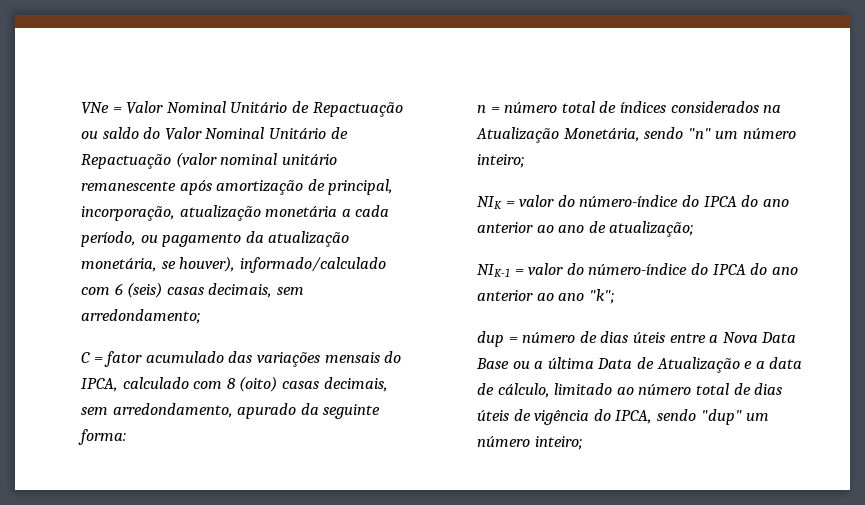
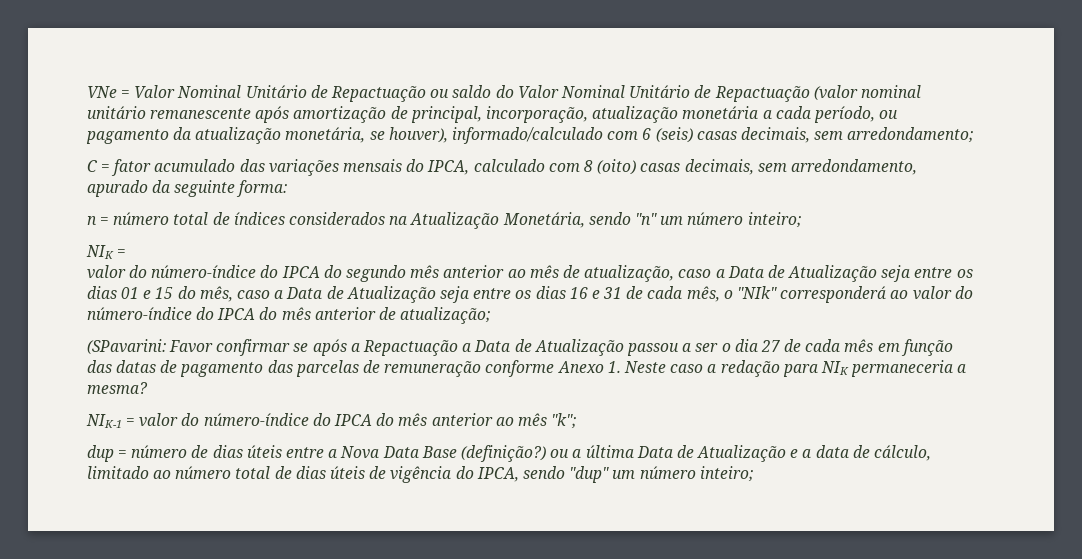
- NIK = valor do número-índice do IPCA do ano anterior ao ano de atualização;
+ NIK =
+ valor do número-índice do IPCA do segundo mês anterior ao mês de atualização, caso a Data de Atualização seja entre os dias 01 e 15 do mês, caso a Data de Atualização seja entre os dias 16 e 31 de cada mês, o "NIk" corresponderá ao valor do número-índice do IPCA do mês anterior de atualização;
+ (SPavarini: Favor confirmar se após a Repactuação a Data de Atualização passou a ser o dia 27 de cada mês em função das datas de pagamento das parcelas de remuneração conforme Anexo 1. Neste caso a redação para NIK permaneceria a mesma?
- NIK-1 = valor do número-índice do IPCA do ano anterior ao ano "k";
+ NIK-1 = valor do número-índice do IPCA do mês anterior ao mês "k";
- dup = número de dias úteis entre a Nova Data Base ou a última Data de Atualização e a data de cálculo, limitado ao número total de dias úteis de vigência do IPCA, sendo "dup" um número inteiro;
+ dup = número de dias úteis entre a Nova Data Base (definição?) ou a última Data de Atualização e a data de cálculo, limitado ao número total de dias úteis de vigência do IPCA, sendo "dup" um número inteiro;

